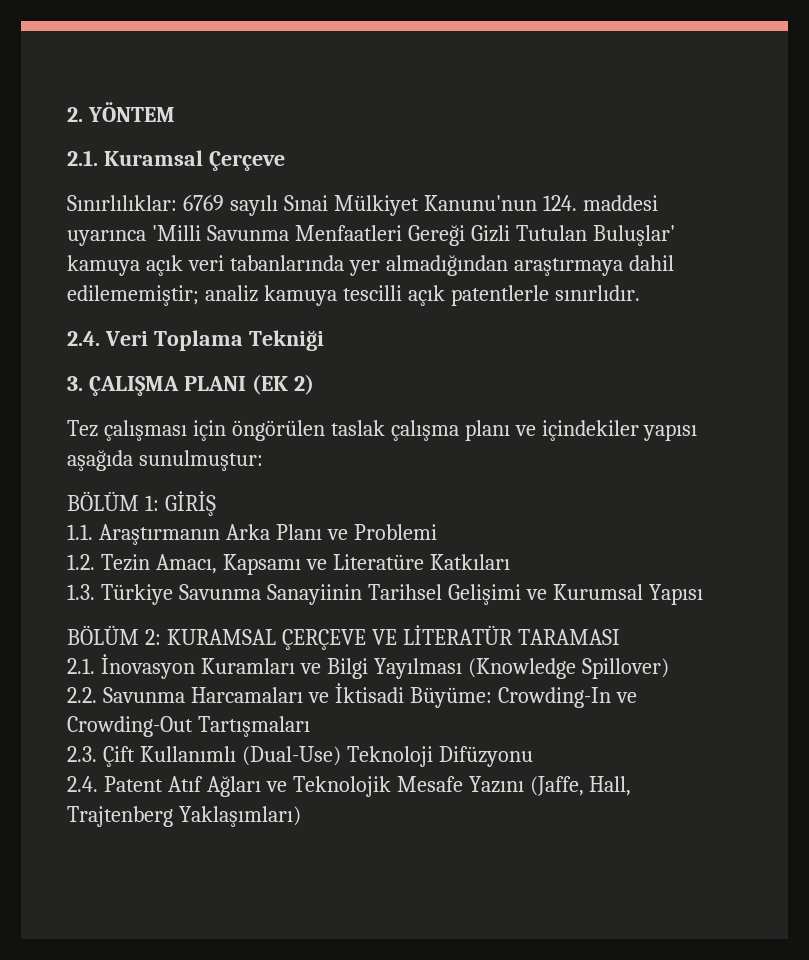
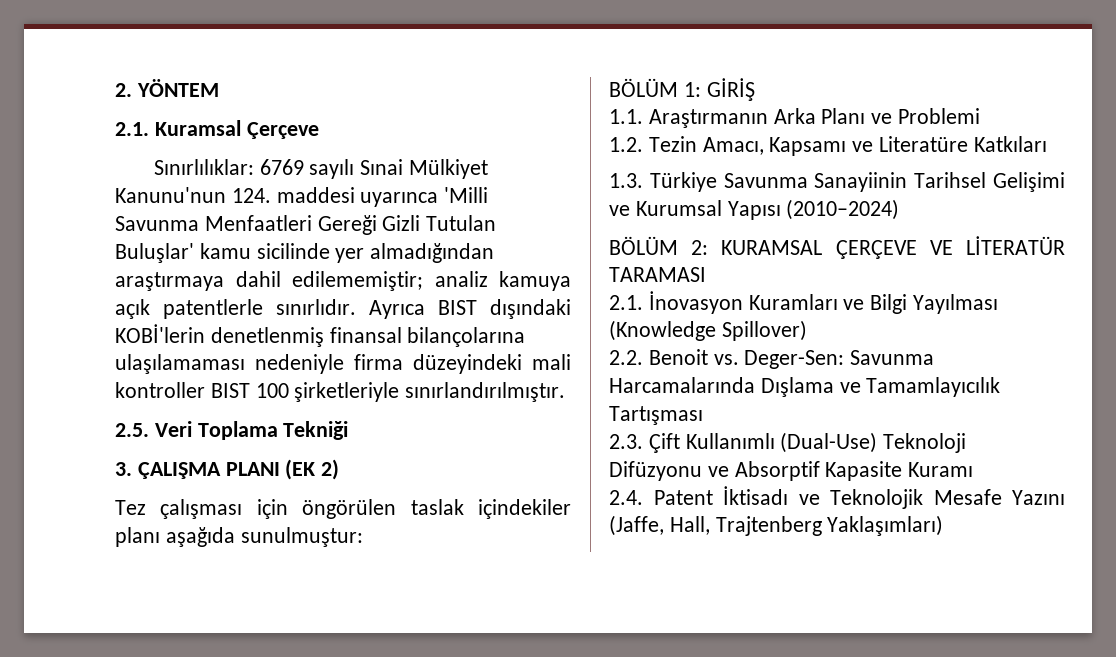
- Sınırlılıklar: 6769 sayılı Sınai Mülkiyet Kanunu'nun 124. maddesi uyarınca 'Milli Savunma Menfaatleri Gereği Gizli Tutulan Buluşlar' kamuya açık veri tabanlarında yer almadığından araştırmaya dahil edilememiştir; analiz kamuya tescilli açık patentlerle sınırlıdır.
- 2.4. Veri Toplama Tekniği
+ Sınırlılıklar: 6769 sayılı Sınai Mülkiyet Kanunu'nun 124. maddesi uyarınca 'Milli Savunma Menfaatleri Gereği Gizli Tutulan Buluşlar' kamu sicilinde yer almadığından araştırmaya dahil edilememiştir; analiz kamuya açık patentlerle sınırlıdır. Ayrıca BIST dışındaki KOBİ'lerin denetlenmiş finansal bilançolarına ulaşılamaması nedeniyle firma düzeyindeki mali kontroller BIST 100 şirketleriyle sınırlandırılmıştır.
+ 2.5. Veri Toplama Tekniği
- Tez çalışması için öngörülen taslak çalışma planı ve içindekiler yapısı aşağıda sunulmuştur:
+ Tez çalışması için öngörülen taslak içindekiler planı aşağıda sunulmuştur:
- 1.3. Türkiye Savunma Sanayiinin Tarihsel Gelişimi ve Kurumsal Yapısı
+ 1.3. Türkiye Savunma Sanayiinin Tarihsel Gelişimi ve Kurumsal Yapısı (2010–2024)
- 2.2. Savunma Harcamaları ve İktisadi Büyüme: Crowding-In ve Crowding-Out Tartışmaları
+ 2.2. Benoit vs. Deger-Sen: Savunma Harcamalarında Dışlama ve Tamamlayıcılık Tartışması
- 2.3. Çift Kullanımlı (Dual-Use) Teknoloji Difüzyonu
+ 2.3. Çift Kullanımlı (Dual-Use) Teknoloji Difüzyonu ve Absorptif Kapasite Kuramı
- 2.4. Patent Atıf Ağları ve Teknolojik Mesafe Yazını (Jaffe, Hall, Trajtenberg Yaklaşımları)
+ 2.4. Patent İktisadı ve Teknolojik Mesafe Yazını (Jaffe, Hall, Trajtenberg Yaklaşımları)

